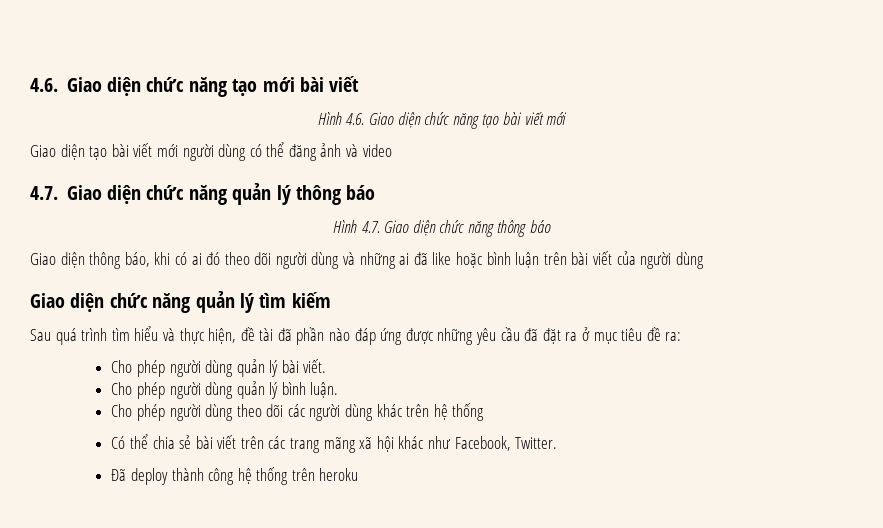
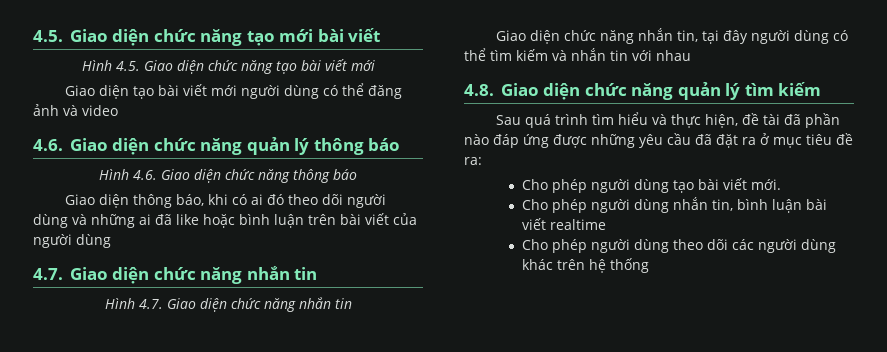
- 4.6. Giao diện chức năng tạo mới bài viết
+ 4.5. Giao diện chức năng tạo mới bài viết
- Hình 4.6. Giao diện chức năng tạo bài viết mới
+ Hình 4.5. Giao diện chức năng tạo bài viết mới
- 4.7. Giao diện chức năng quản lý thông báo
+ 4.6. Giao diện chức năng quản lý thông báo
- Hình 4.7. Giao diện chức năng thông báo
+ Hình 4.6. Giao diện chức năng thông báo
  Giao diện thông báo, khi có ai đó theo dõi người dùng và những ai đã like hoặc bình luận trên bài viết của người dùng
- Giao diện chức năng quản lý tìm kiếm
+ 4.7. Giao diện chức năng nhắn tin
+ Hình 4.7. Giao diện chức năng nhắn tin
+ Giao diện chức năng nhắn tin, tại đây người dùng có thể tìm kiếm và nhắn tin với nhau
+ 4.8. Giao diện chức năng quản lý tìm kiếm
- Cho phép người dùng quản lý bài viết.
- Cho phép người dùng quản lý bình luận.
+ Cho phép người dùng tạo bài viết mới.
+ Cho phép người dùng nhắn tin, bình luận bài viết realtime
- Có thể chia sẻ bài viết trên các trang mãng xã hội khác như Facebook, Twitter.
- Đã deploy thành công hệ thống trên heroku

